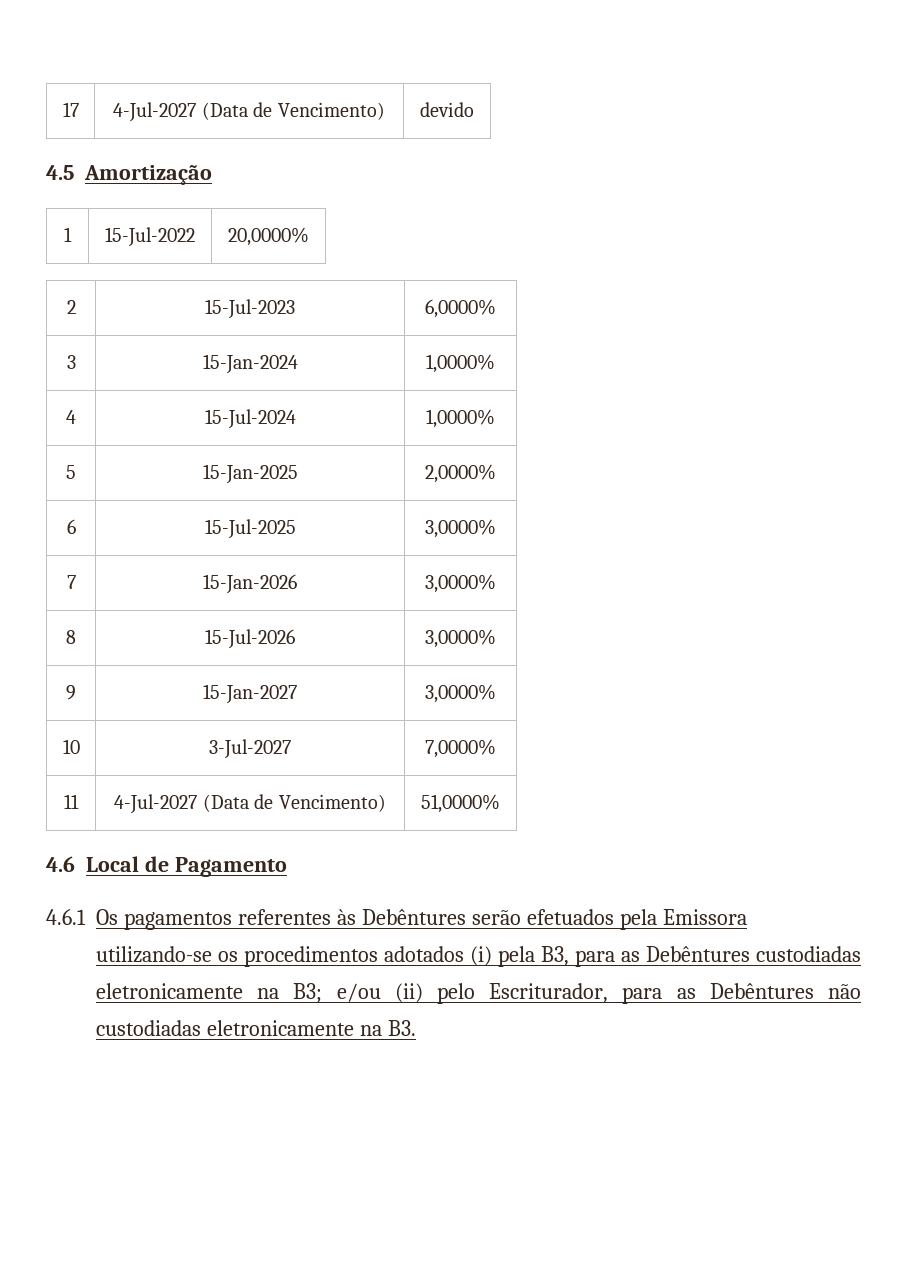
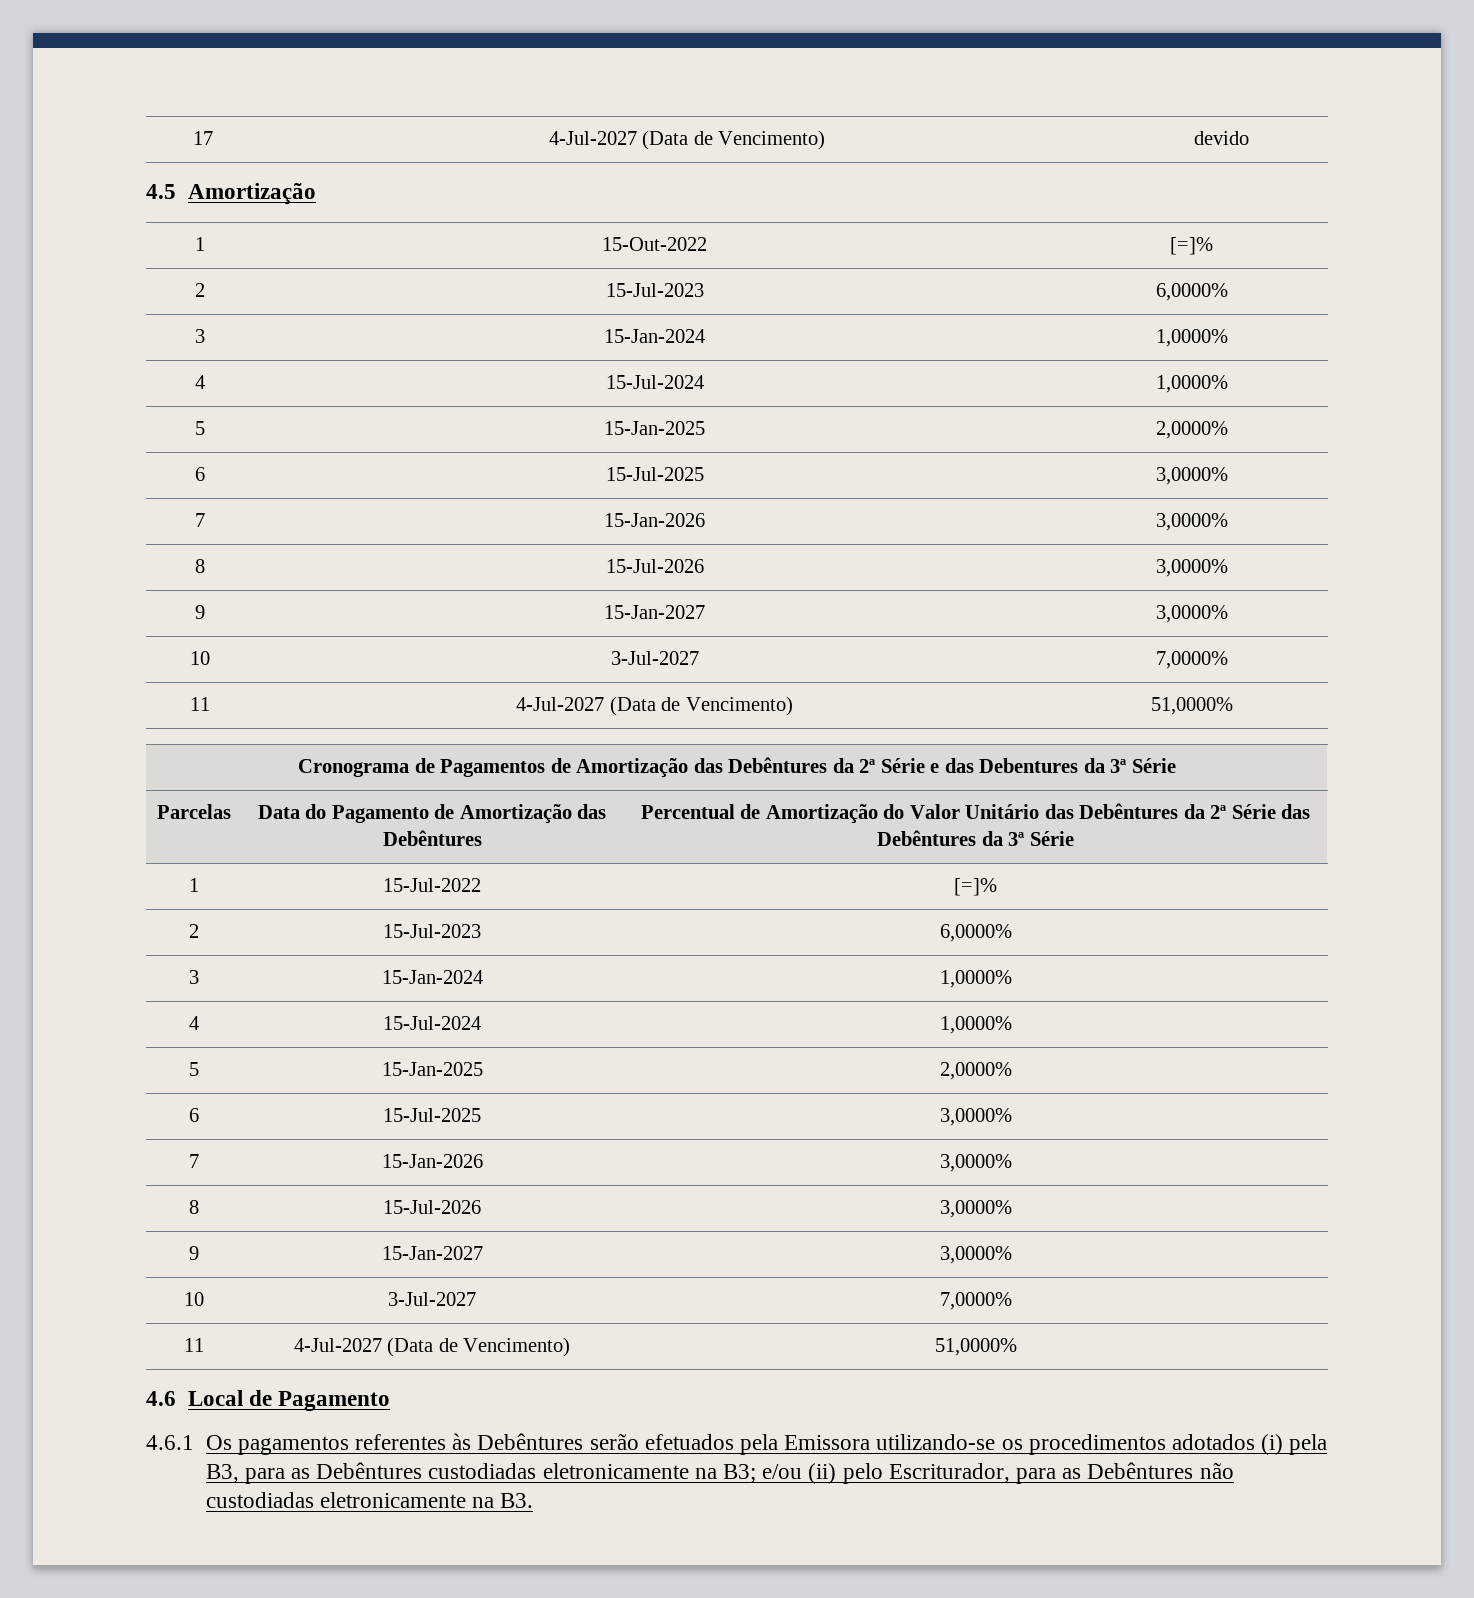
+ 1 | 15-Out-2022 | [=]%
+ 2 | 15-Jul-2023 | 6,0000%
+ 3 | 15-Jan-2024 | 1,0000%
+ 4 | 15-Jul-2024 | 1,0000%
+ 5 | 15-Jan-2025 | 2,0000%
+ 6 | 15-Jul-2025 | 3,0000%
+ 7 | 15-Jan-2026 | 3,0000%
+ 8 | 15-Jul-2026 | 3,0000%
+ 9 | 15-Jan-2027 | 3,0000%
+ 10 | 3-Jul-2027 | 7,0000%
+ 11 | 4-Jul-2027 (Data de Vencimento) | 51,0000%
+ Cronograma de Pagamentos de Amortização das Debêntures da 2ª Série e das Debentures da 3ª Série
+ Parcelas | Data do Pagamento de Amortização das Debêntures | Percentual de Amortização do Valor Unitário das Debêntures da 2ª Série das Debêntures da 3ª Série
- 1 | 15-Jul-2022 | 20,0000%
+ 1 | 15-Jul-2022 | [=]%

